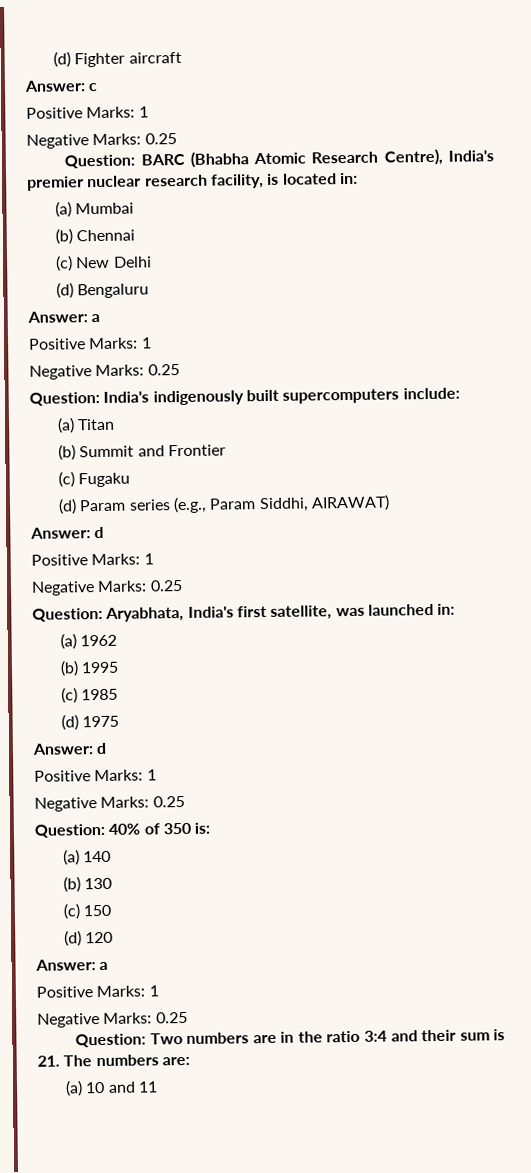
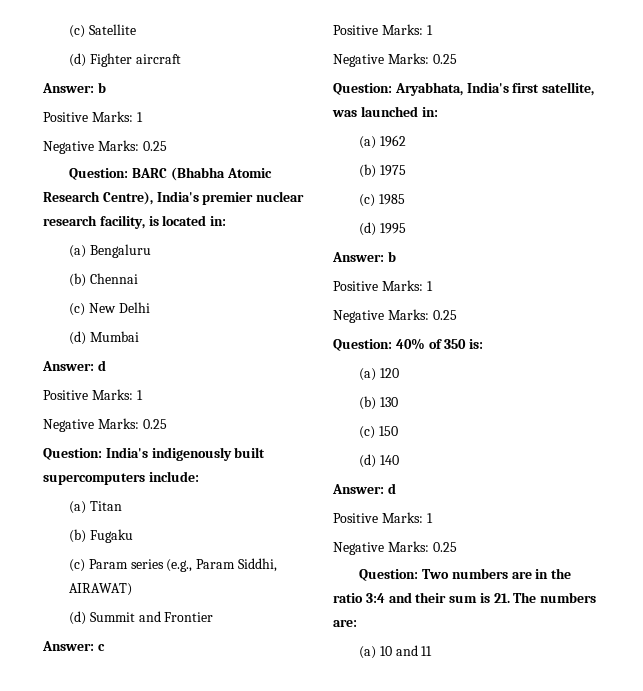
+ (c) Satellite
  (d) Fighter aircraft
- Answer: c
+ Answer: b
- (a) Mumbai
+ (a) Bengaluru
- (d) Bengaluru
- Answer: a
+ (d) Mumbai
+ Answer: d
- (b) Summit and Frontier
- (c) Fugaku
- (d) Param series (e.g., Param Siddhi, AIRAWAT)
- Answer: d
+ (b) Fugaku
+ (c) Param series (e.g., Param Siddhi, AIRAWAT)
+ (d) Summit and Frontier
+ Answer: c
- (b) 1995
+ (b) 1975
- (d) 1975
- Answer: d
+ (d) 1995
+ Answer: b
- (a) 140
+ (a) 120
- (d) 120
- Answer: a
+ (d) 140
+ Answer: d

